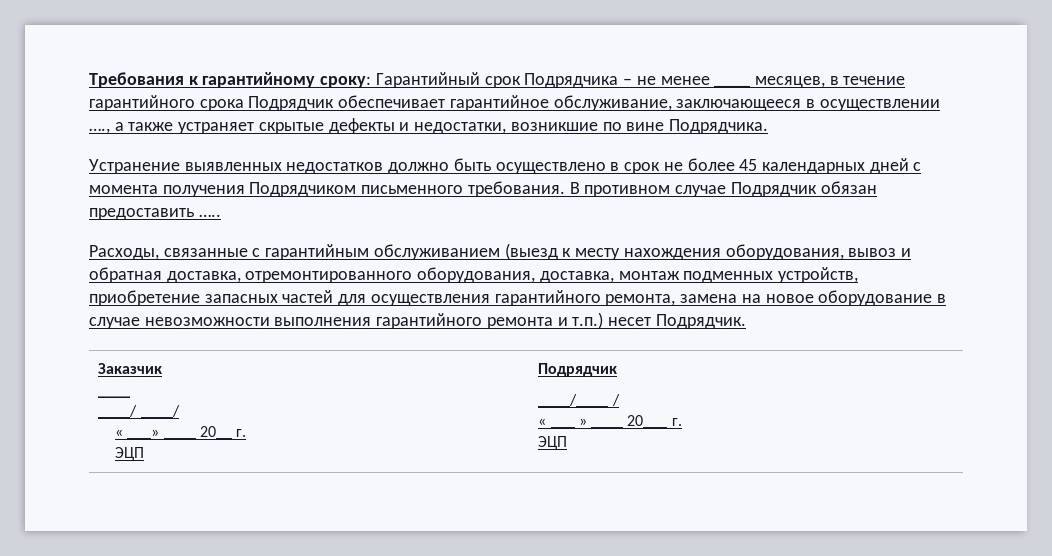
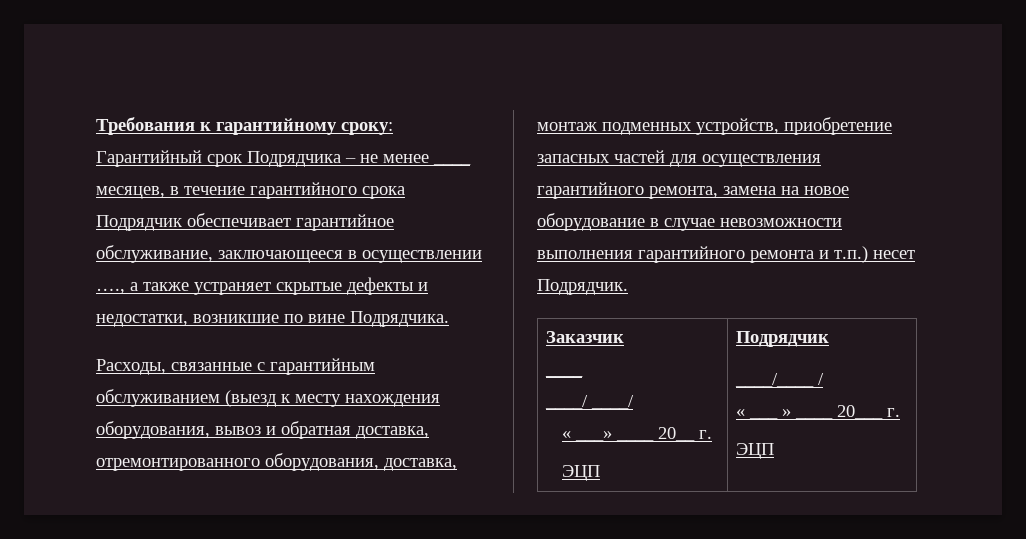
- Устранение выявленных недостатков должно быть осуществлено в срок не более 45 календарных дней с момента получения Подрядчиком письменного требования. В противном случае Подрядчик обязан предоставить …..

